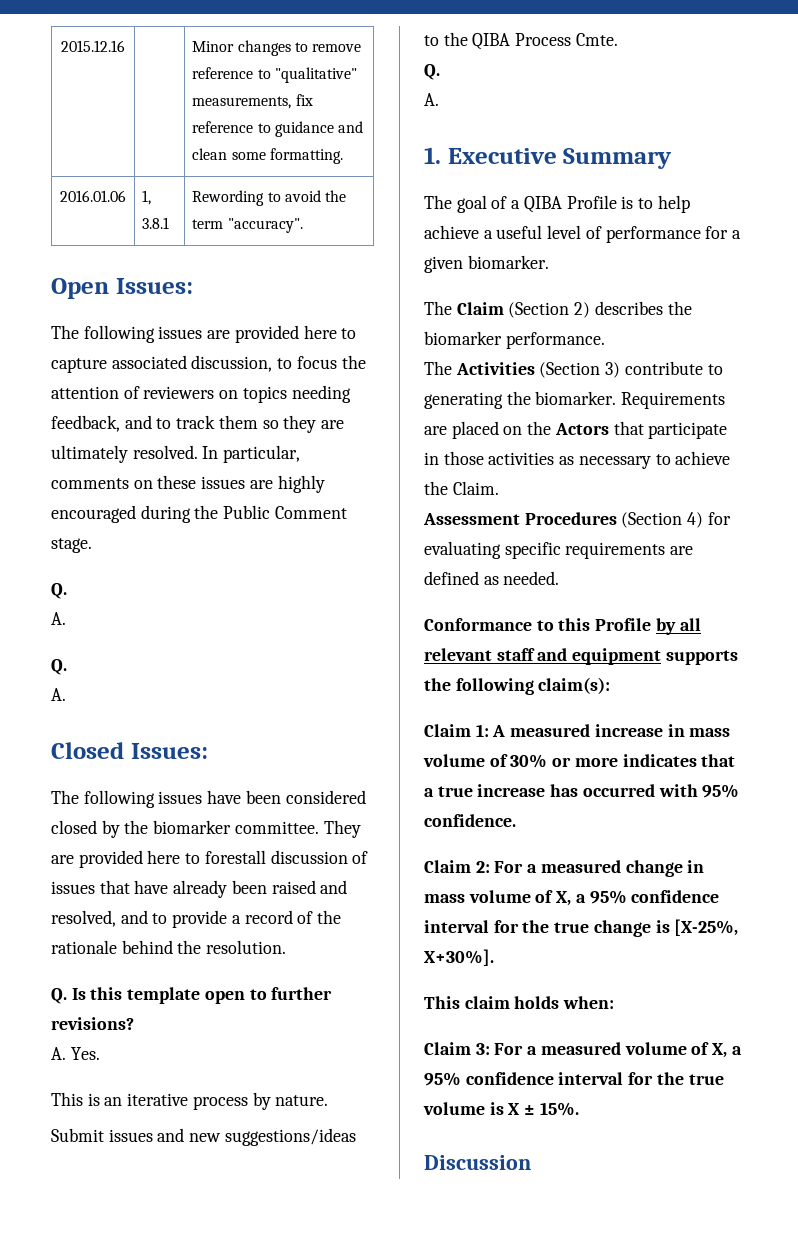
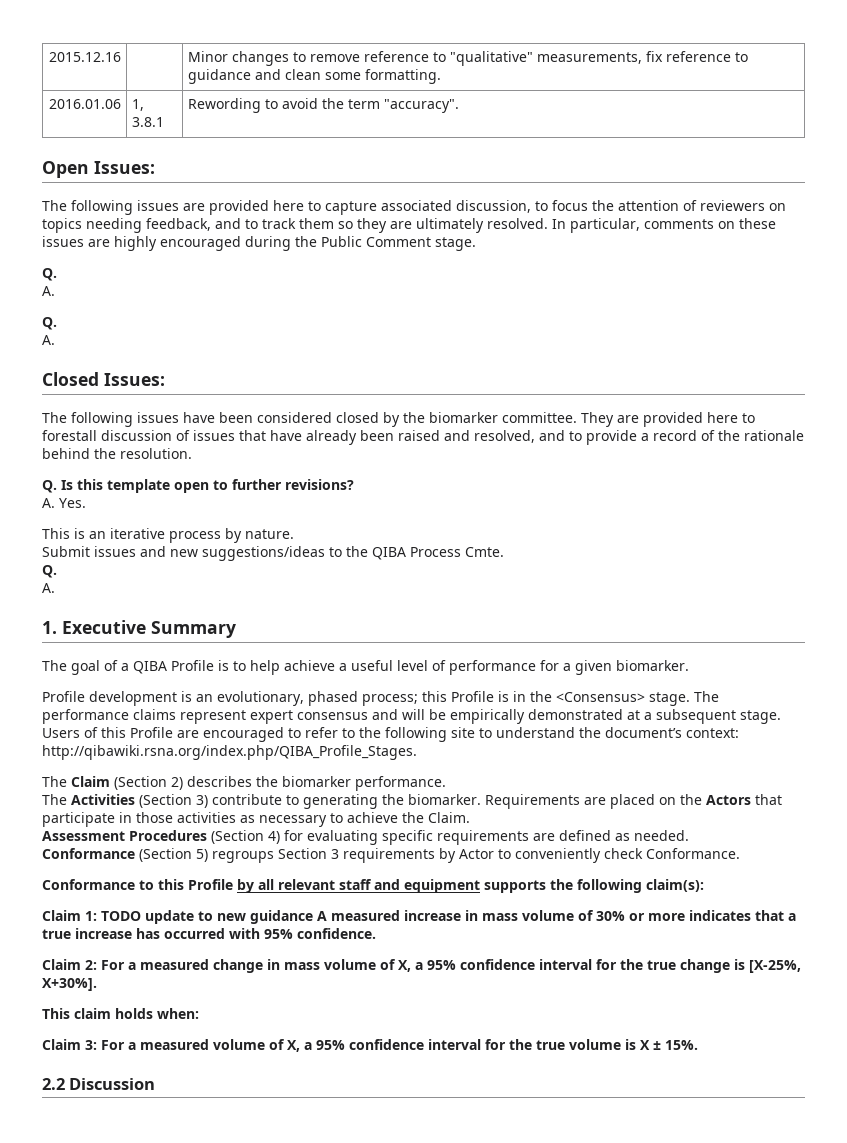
+ Profile development is an evolutionary, phased process; this Profile is in the <Consensus> stage. The performance claims represent expert consensus and will be empirically demonstrated at a subsequent stage. Users of this Profile are encouraged to refer to the following site to understand the document’s context: http://qibawiki.rsna.org/index.php/QIBA_Profile_Stages.
+ Conformance (Section 5) regroups Section 3 requirements by Actor to conveniently check Conformance.
- Claim 1: A measured increase in mass volume of 30% or more indicates that a true increase has occurred with 95% confidence.
+ Claim 1: TODO update to new guidance A measured increase in mass volume of 30% or more indicates that a true increase has occurred with 95% confidence.
- Discussion
+ 2.2 Discussion

